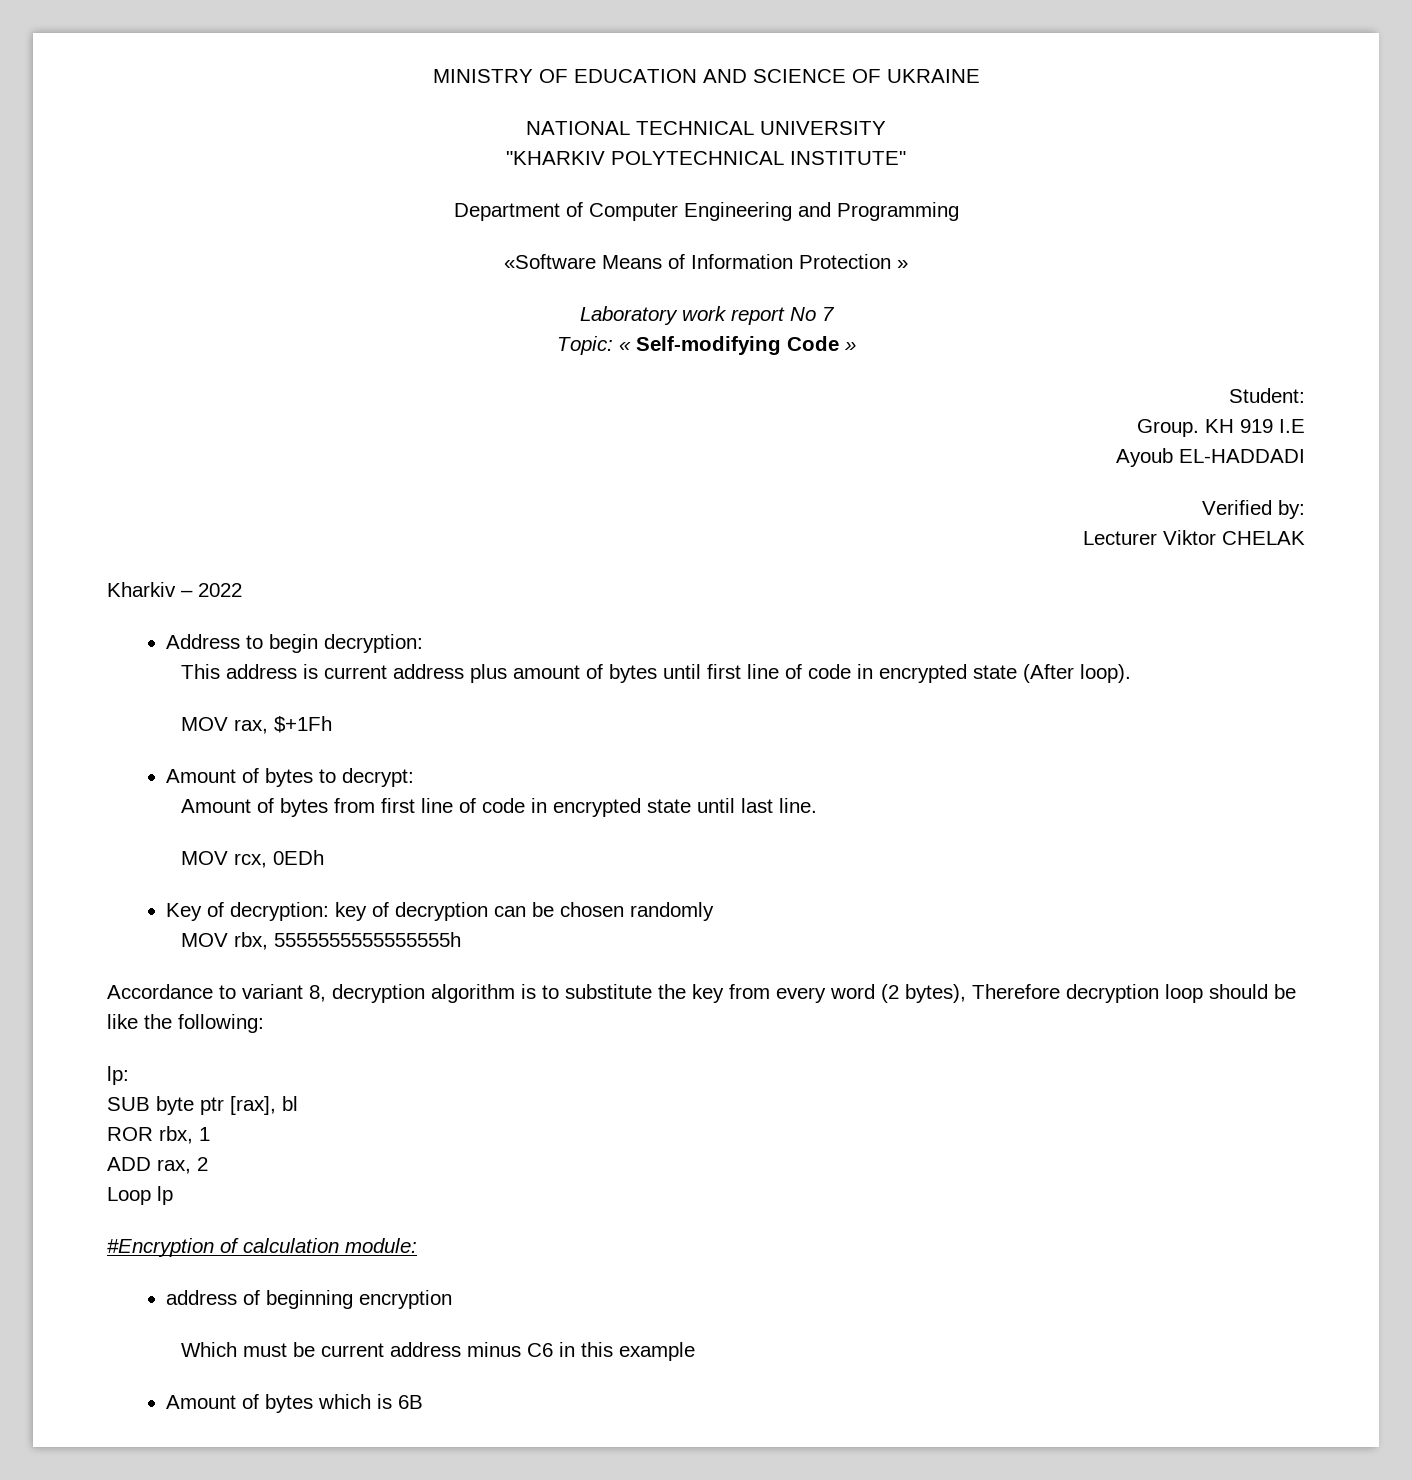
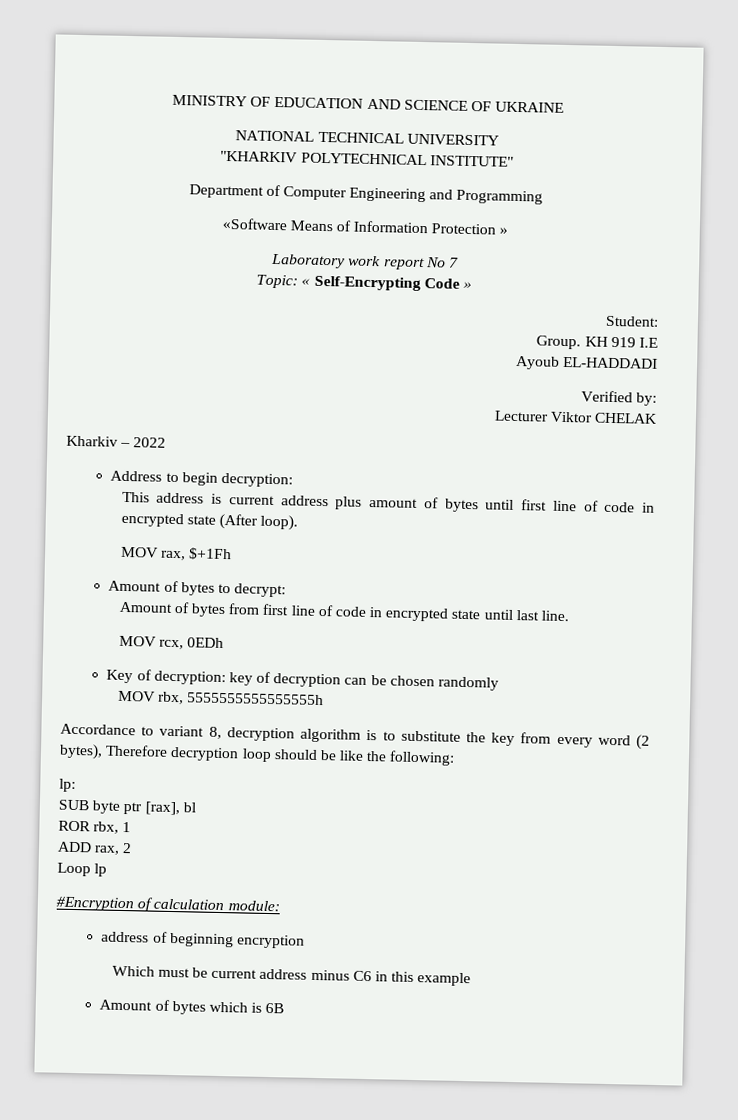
- Topic: « Self-modifying Code »
+ Topic: « Self-Encrypting Code »

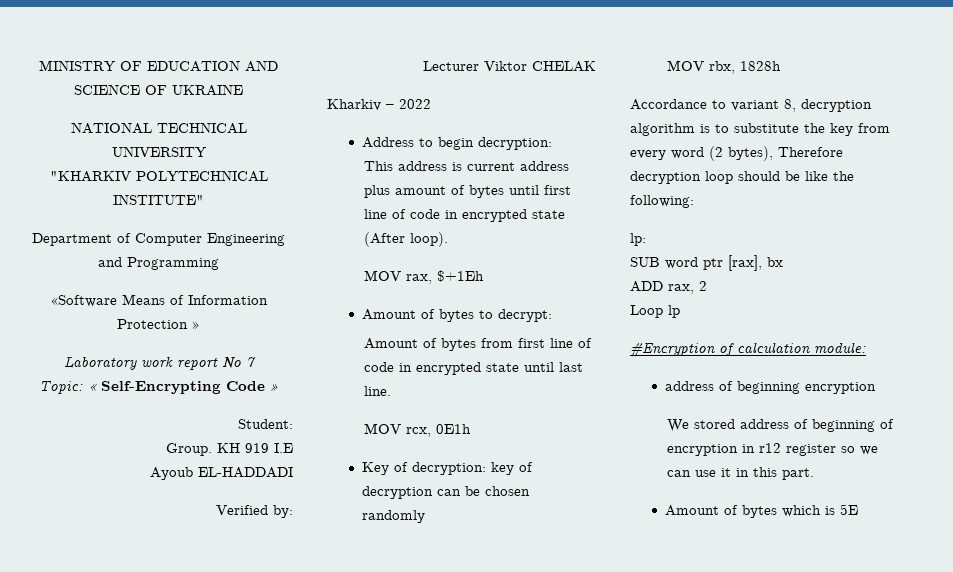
- MOV rax, $+1Fh
+ MOV rax, $+1Eh
- MOV rcx, 0EDh
+ MOV rcx, 0E1h
- MOV rbx, 5555555555555555h
+ MOV rbx, 1828h
- SUB byte ptr [rax], bl
- ROR rbx, 1
+ SUB word ptr [rax], bx
- Which must be current address minus C6 in this example
+ We stored address of beginning of encryption in r12 register so we can use it in this part.
- Amount of bytes which is 6B
+ Amount of bytes which is 5E

